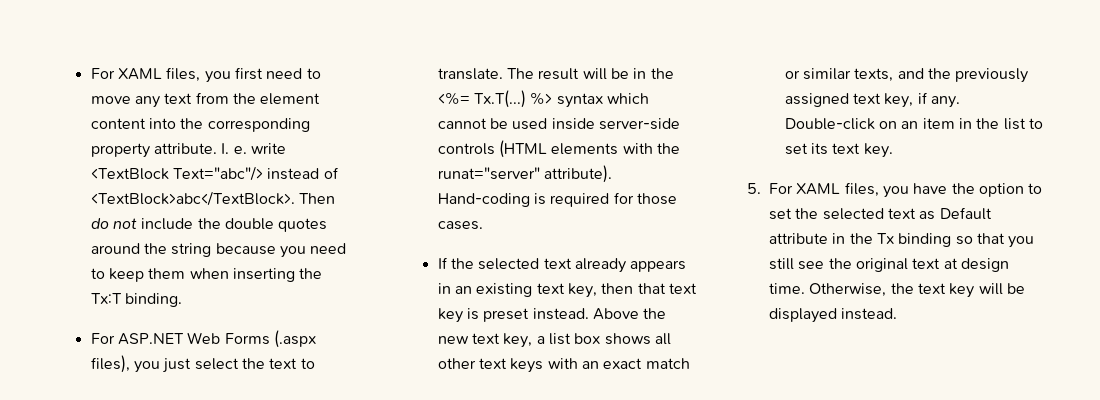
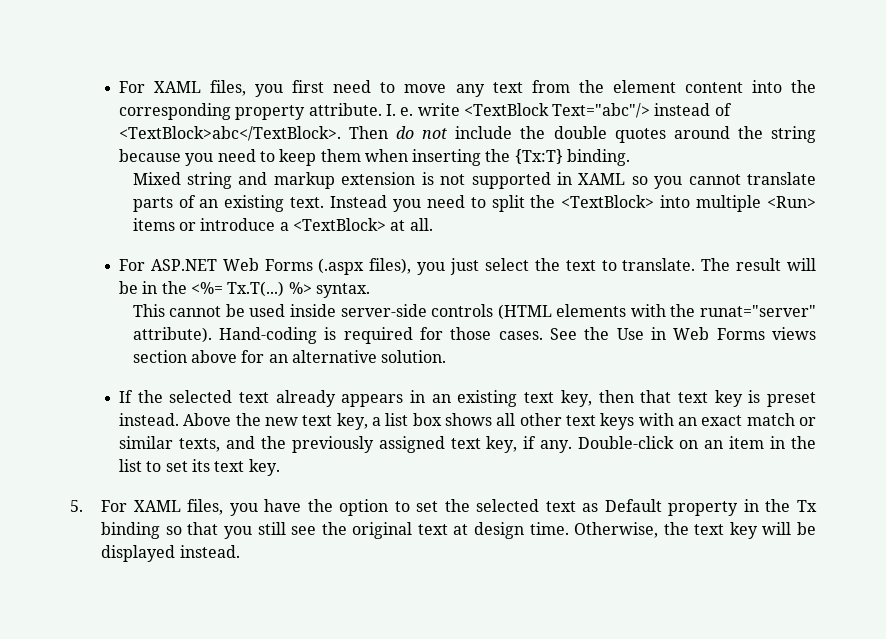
- Then do not include the double quotes around the string because you need to keep them when inserting the Tx:T binding.
+ Then do not include the double quotes around the string because you need to keep them when inserting the {Tx:T} binding.
+ Mixed string and markup extension is not supported in XAML so you cannot translate parts of an existing text. Instead you need to split the <TextBlock> into multiple <Run> items or introduce a <TextBlock> at all.
- %> syntax which cannot be used inside server-side controls (HTML elements with the runat="server" attribute).
+ %> syntax.
+ This cannot be used inside server-side controls (HTML elements with the runat="server" attribute).
+ See the Use in Web Forms views section above for an alternative solution.
- 5. For XAML files, you have the option to set the selected text as Default attribute in the Tx binding so that you still see the original text at design time.
+ 5. For XAML files, you have the option to set the selected text as Default property in the Tx binding so that you still see the original text at design time.

